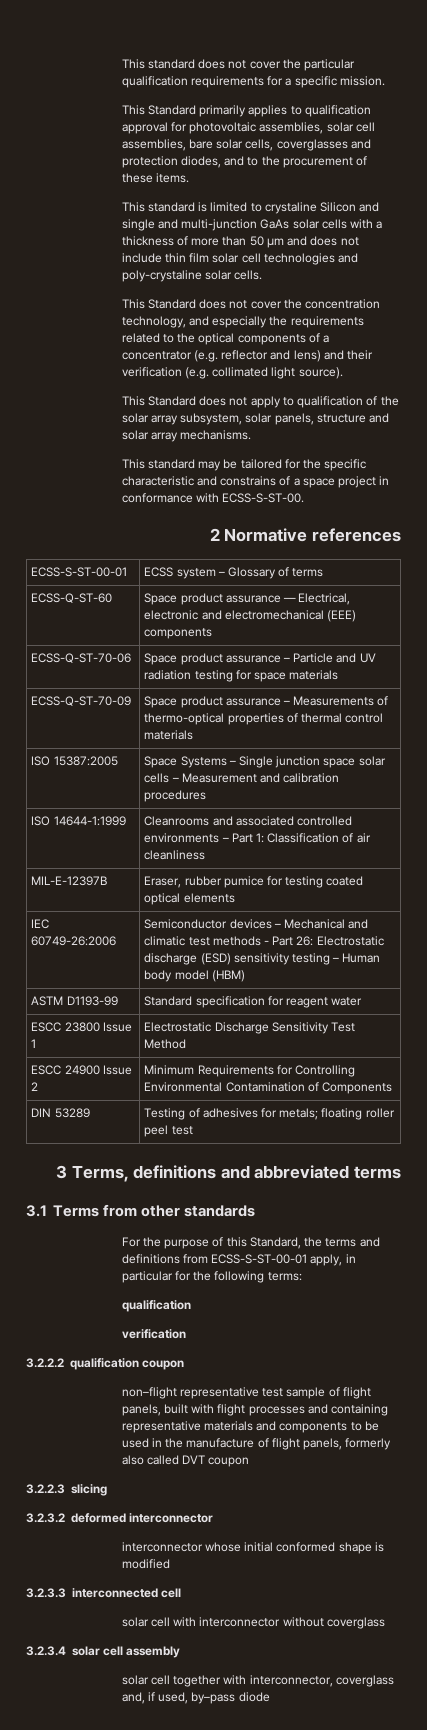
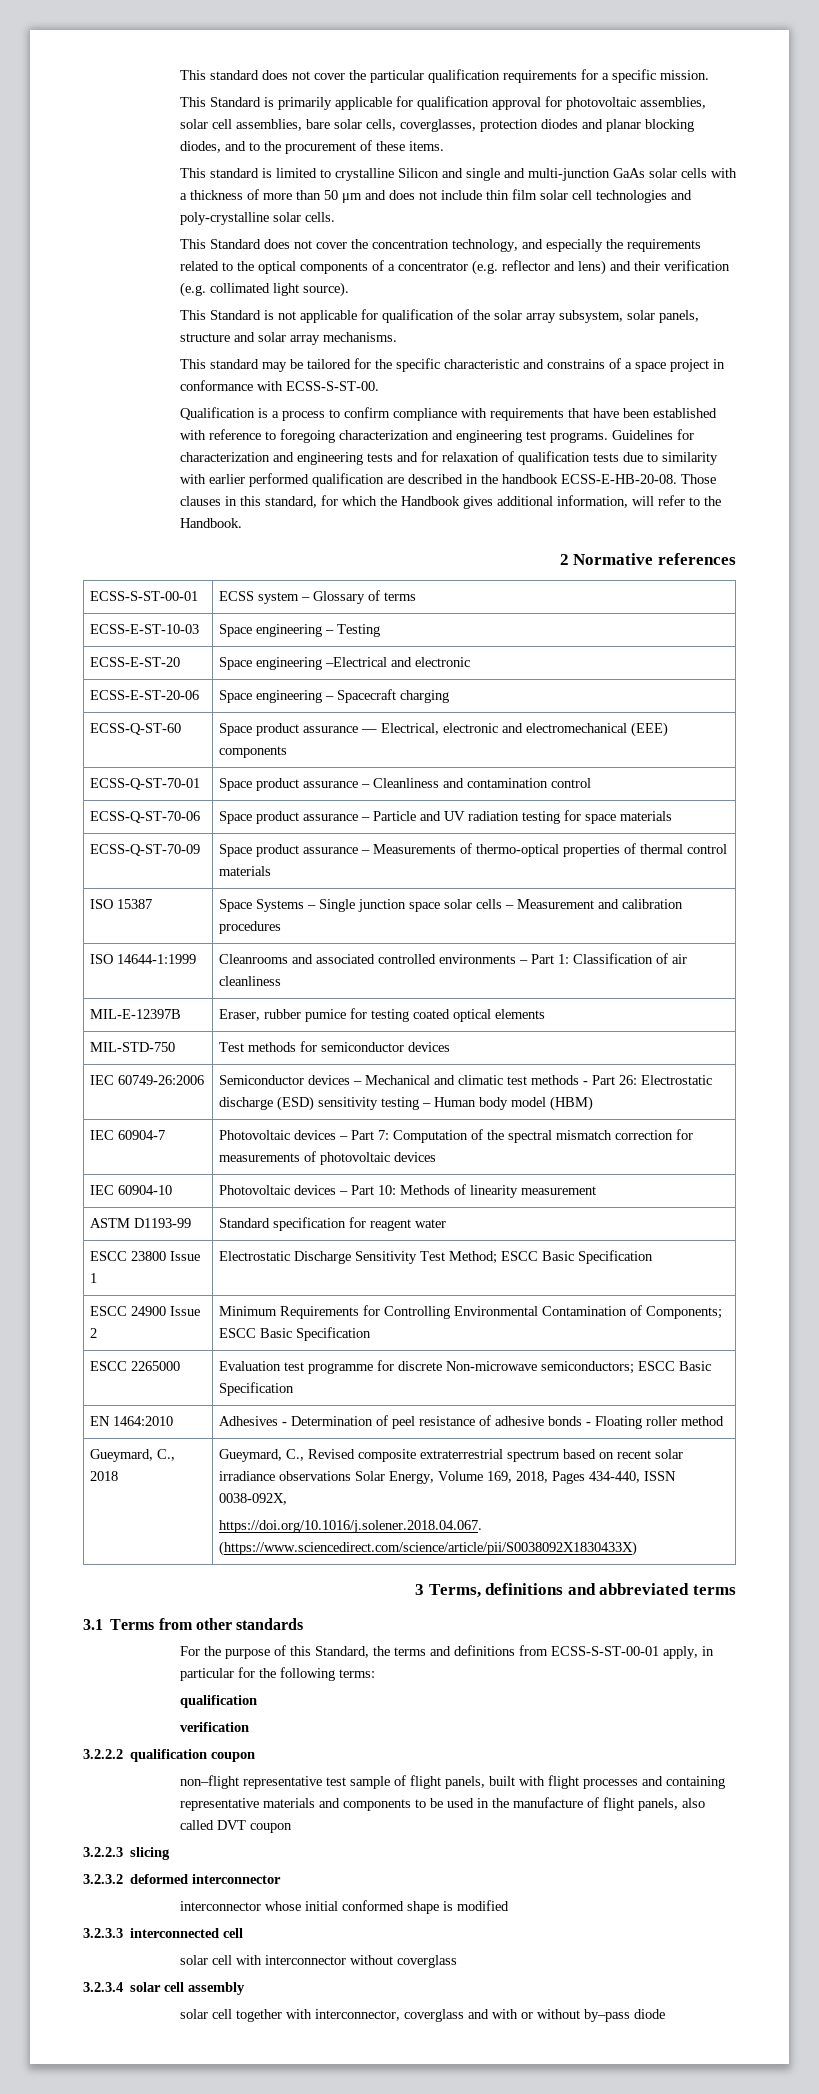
- This Standard primarily applies to qualification approval for photovoltaic assemblies, solar cell assemblies, bare solar cells, coverglasses and protection diodes, and to the procurement of these items.
+ This Standard is primarily applicable for qualification approval for photovoltaic assemblies, solar cell assemblies, bare solar cells, coverglasses, protection diodes and planar blocking diodes, and to the procurement of these items.
- This standard is limited to crystaline Silicon and single and multi-junction GaAs solar cells with a thickness of more than 50 μm and does not include thin film solar cell technologies and poly-crystaline solar cells.
+ This standard is limited to crystalline Silicon and single and multi-junction GaAs solar cells with a thickness of more than 50 μm and does not include thin film solar cell technologies and poly-crystalline solar cells.
- This Standard does not apply to qualification of the solar array subsystem, solar panels, structure and solar array mechanisms.
+ This Standard is not applicable for qualification of the solar array subsystem, solar panels, structure and solar array mechanisms.
+ Qualification is a process to confirm compliance with requirements that have been established with reference to foregoing characterization and engineering test programs. Guidelines for characterization and engineering tests and for relaxation of qualification tests due to similarity with earlier performed qualification are described in the handbook ECSS-E-HB-20-08. Those clauses in this standard, for which the Handbook gives additional information, will refer to the Handbook.
+ ECSS-E-ST-10-03 | Space engineering – Testing
+ ECSS-E-ST-20 | Space engineering –Electrical and electronic
+ ECSS-E-ST-20-06 | Space engineering – Spacecraft charging
+ ECSS-Q-ST-70-01 | Space product assurance – Cleanliness and contamination control
- ISO 15387:2005 | Space Systems – Single junction space solar cells – Measurement and calibration procedures
+ ISO 15387 | Space Systems – Single junction space solar cells – Measurement and calibration procedures
+ MIL-STD-750 | Test methods for semiconductor devices
+ IEC 60904-7 | Photovoltaic devices – Part 7: Computation of the spectral mismatch correction for measurements of photovoltaic devices
+ IEC 60904-10 | Photovoltaic devices – Part 10: Methods of linearity measurement
- ESCC 23800 Issue 1 | Electrostatic Discharge Sensitivity Test Method
+ ESCC 23800 Issue 1 | Electrostatic Discharge Sensitivity Test Method; ESCC Basic Specification
- ESCC 24900 Issue 2 | Minimum Requirements for Controlling Environmental Contamination of Components
- DIN 53289 | Testing of adhesives for metals; floating roller peel test
+ ESCC 24900 Issue 2 | Minimum Requirements for Controlling Environmental Contamination of Components; ESCC Basic Specification
+ ESCC 2265000 | Evaluation test programme for discrete Non-microwave semiconductors; ESCC Basic Specification
+ EN 1464:2010 | Adhesives - Determination of peel resistance of adhesive bonds - Floating roller method
+ Gueymard, C., 2018 | Gueymard, C., Revised composite extraterrestrial spectrum based on recent solar irradiance observations Solar Energy, Volume 169, 2018, Pages 434-440, ISSN 0038-092X,
+ https://doi.org/10.1016/j.solener.2018.04.067. (https://www.sciencedirect.com/science/article/pii/S0038092X1830433X)
- non–flight representative test sample of flight panels, built with flight processes and containing representative materials and components to be used in the manufacture of flight panels, formerly also called DVT coupon
+ non–flight representative test sample of flight panels, built with flight processes and containing representative materials and components to be used in the manufacture of flight panels, also called DVT coupon
- solar cell together with interconnector, coverglass and, if used, by–pass diode
+ solar cell together with interconnector, coverglass and with or without by–pass diode

